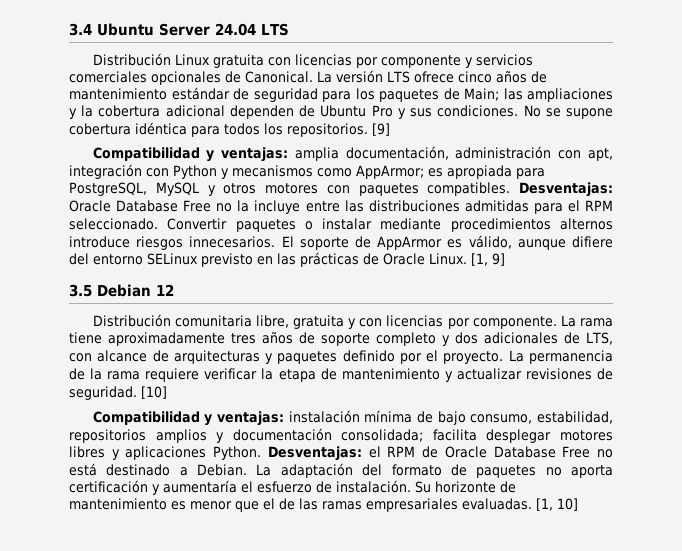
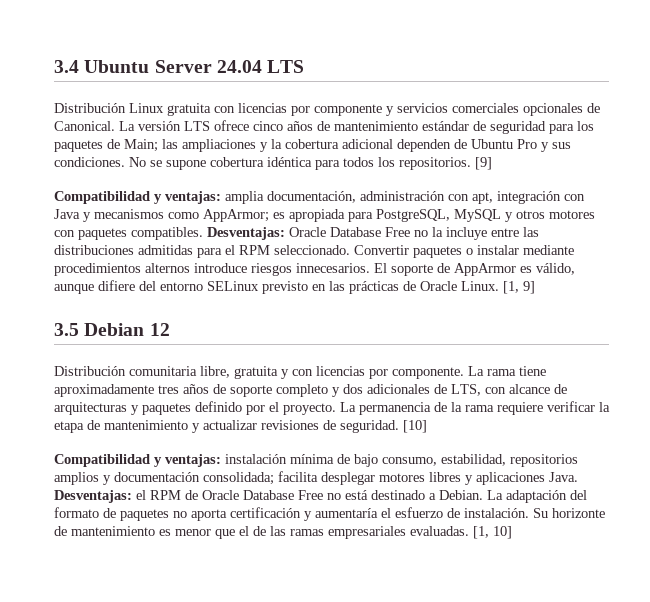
- Compatibilidad y ventajas: amplia documentación, administración con apt, integración con Python y mecanismos como AppArmor; es apropiada para PostgreSQL, MySQL y otros motores con paquetes compatibles.
+ Compatibilidad y ventajas: amplia documentación, administración con apt, integración con Java y mecanismos como AppArmor; es apropiada para PostgreSQL, MySQL y otros motores con paquetes compatibles.
- Compatibilidad y ventajas: instalación mínima de bajo consumo, estabilidad, repositorios amplios y documentación consolidada; facilita desplegar motores libres y aplicaciones Python.
+ Compatibilidad y ventajas: instalación mínima de bajo consumo, estabilidad, repositorios amplios y documentación consolidada; facilita desplegar motores libres y aplicaciones Java.

